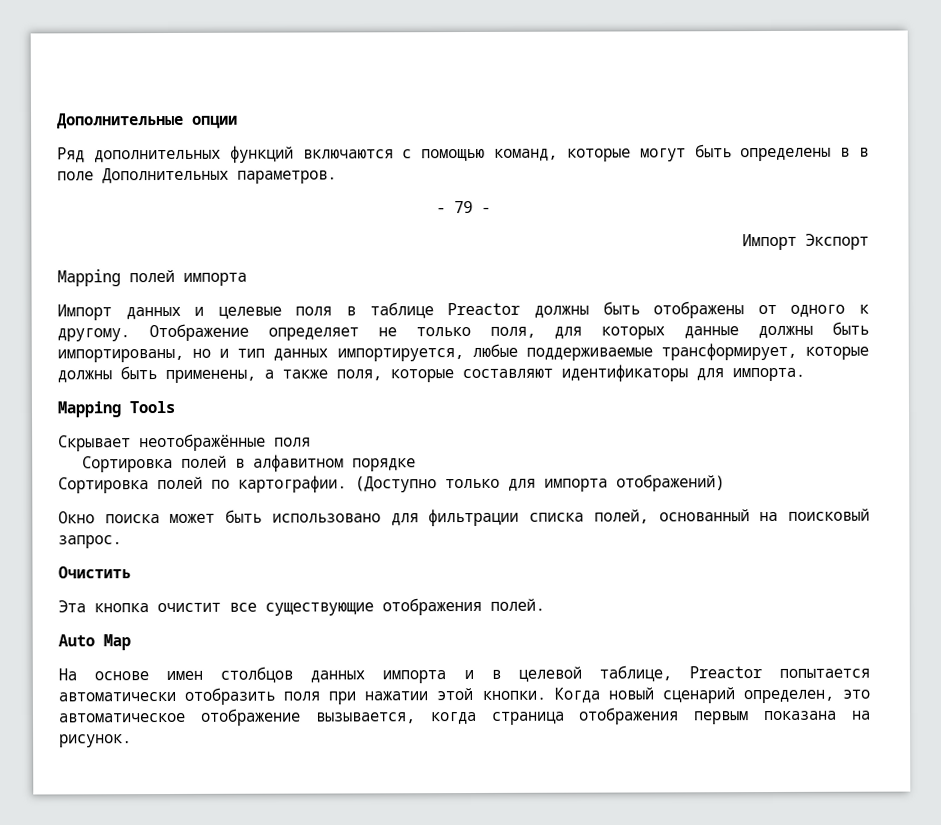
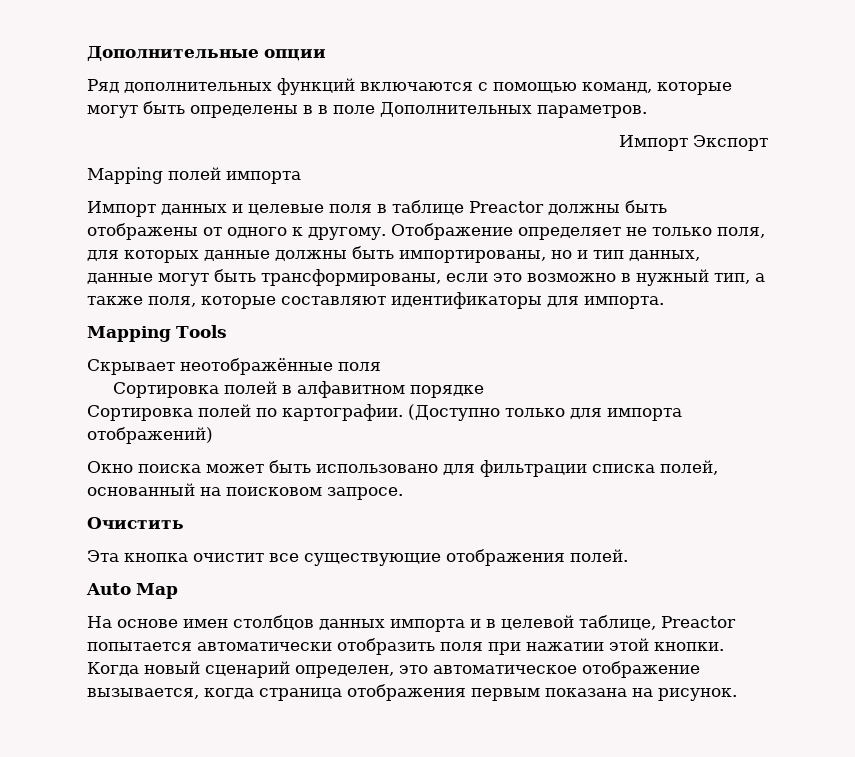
- - 79 -
- Отображение определяет не только поля, для которых данные должны быть импортированы, но и тип данных импортируется, любые поддерживаемые трансформирует, которые должны быть применены, а также поля, которые составляют идентификаторы для импорта.
+ Отображение определяет не только поля, для которых данные должны быть импортированы, но и тип данных, данные могут быть трансформированы, если это возможно в нужный тип, а также поля, которые составляют идентификаторы для импорта.
- Окно поиска может быть использовано для фильтрации списка полей, основанный на поисковый запрос.
+ Окно поиска может быть использовано для фильтрации списка полей, основанный на поисковом запросе.

